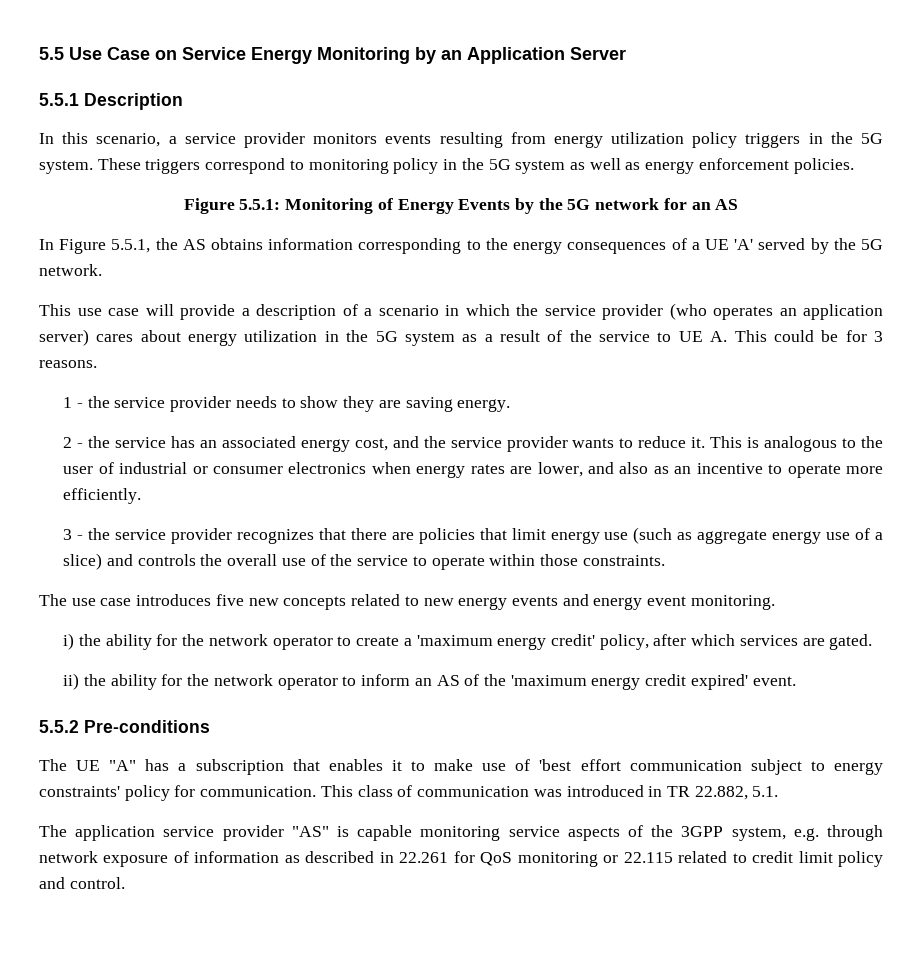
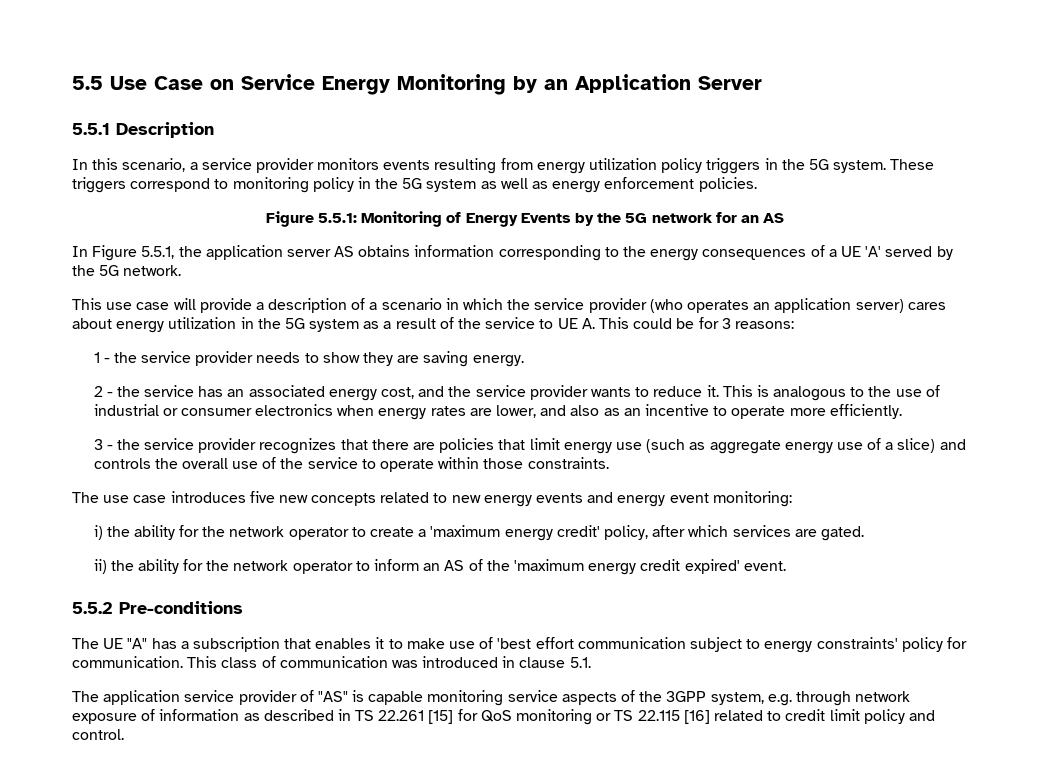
- In Figure 5.5.1, the AS obtains information corresponding to the energy consequences of a UE 'A' served by the 5G network.
+ In Figure 5.5.1, the application server AS obtains information corresponding to the energy consequences of a UE 'A' served by the 5G network.
- This use case will provide a description of a scenario in which the service provider (who operates an application server) cares about energy utilization in the 5G system as a result of the service to UE A. This could be for 3 reasons.
+ This use case will provide a description of a scenario in which the service provider (who operates an application server) cares about energy utilization in the 5G system as a result of the service to UE A. This could be for 3 reasons:
- This is analogous to the user of industrial or consumer electronics when energy rates are lower, and also as an incentive to operate more efficiently.
+ This is analogous to the use of industrial or consumer electronics when energy rates are lower, and also as an incentive to operate more efficiently.
- The use case introduces five new concepts related to new energy events and energy event monitoring.
+ The use case introduces five new concepts related to new energy events and energy event monitoring:
- This class of communication was introduced in TR 22.882, 5.1.
+ This class of communication was introduced in clause 5.1.
- The application service provider "AS" is capable monitoring service aspects of the 3GPP system, e.g. through network exposure of information as described in 22.261 for QoS monitoring or 22.115 related to credit limit policy and control.
+ The application service provider of "AS" is capable monitoring service aspects of the 3GPP system, e.g. through network exposure of information as described in TS 22.261 [15] for QoS monitoring or TS 22.115 [16] related to credit limit policy and control.

